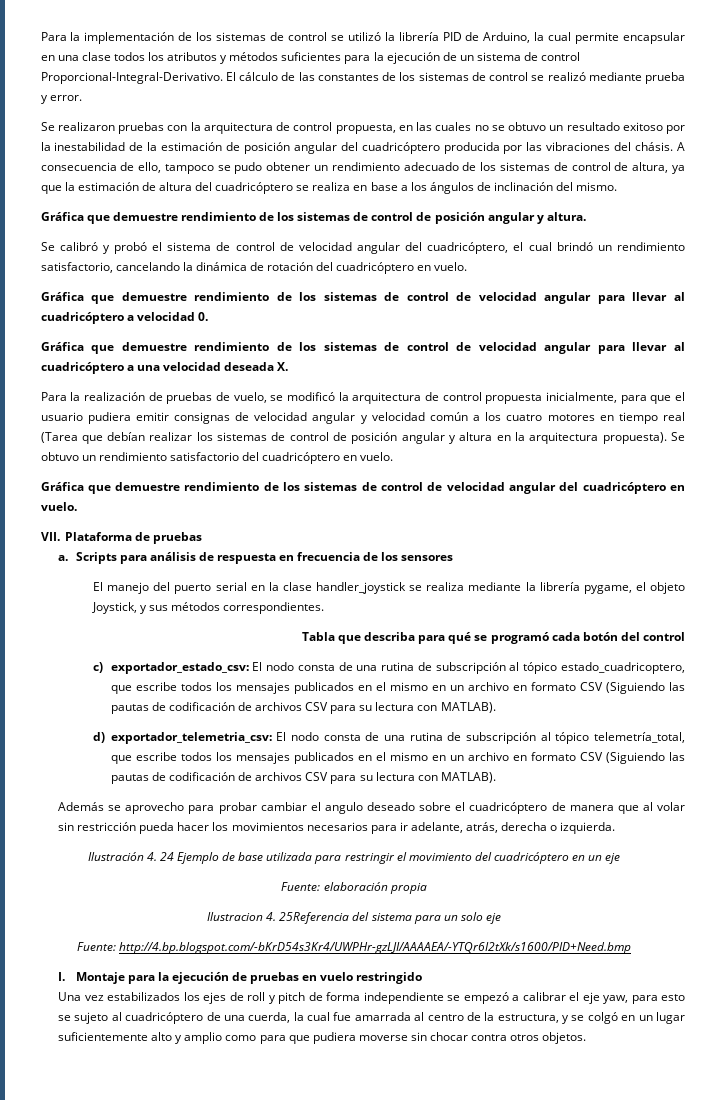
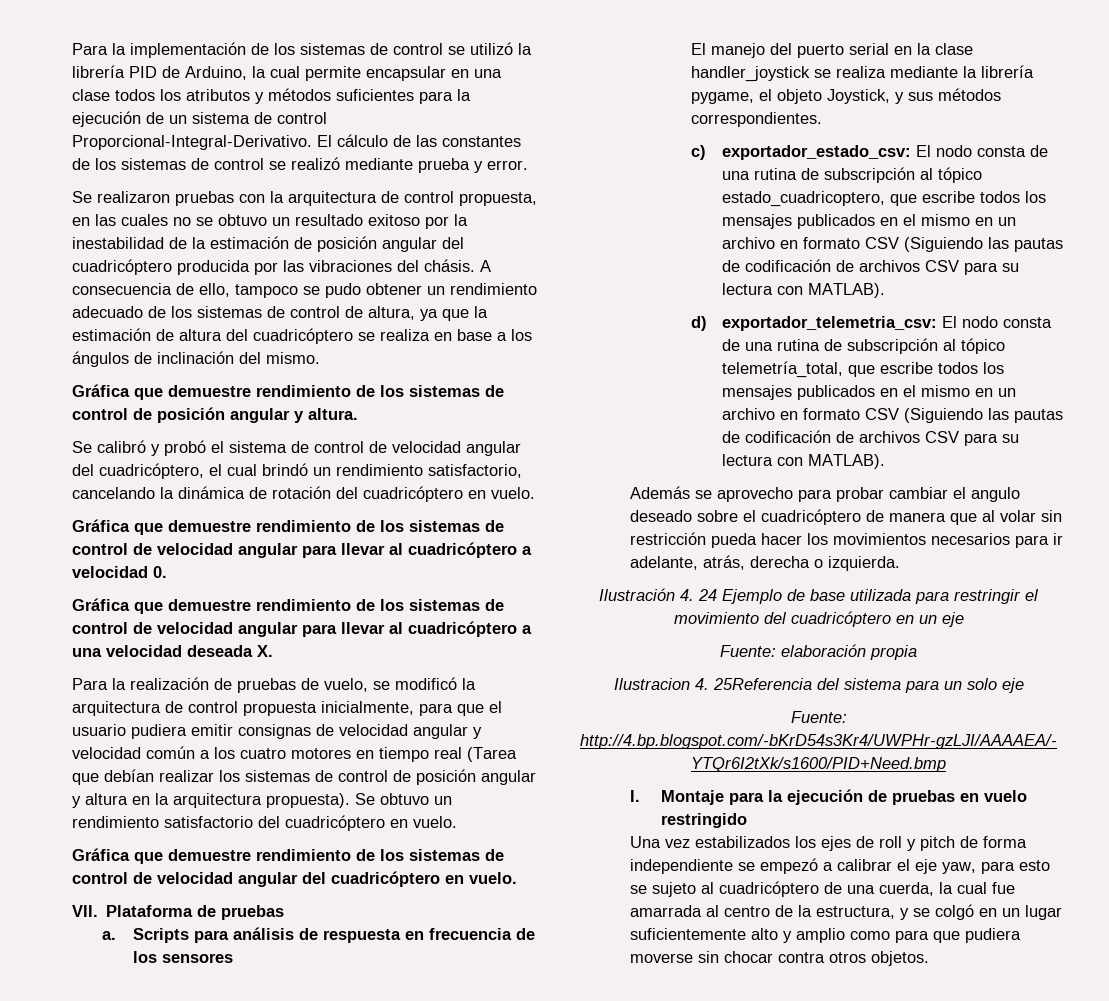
- Tabla que describa para qué se programó cada botón del control

